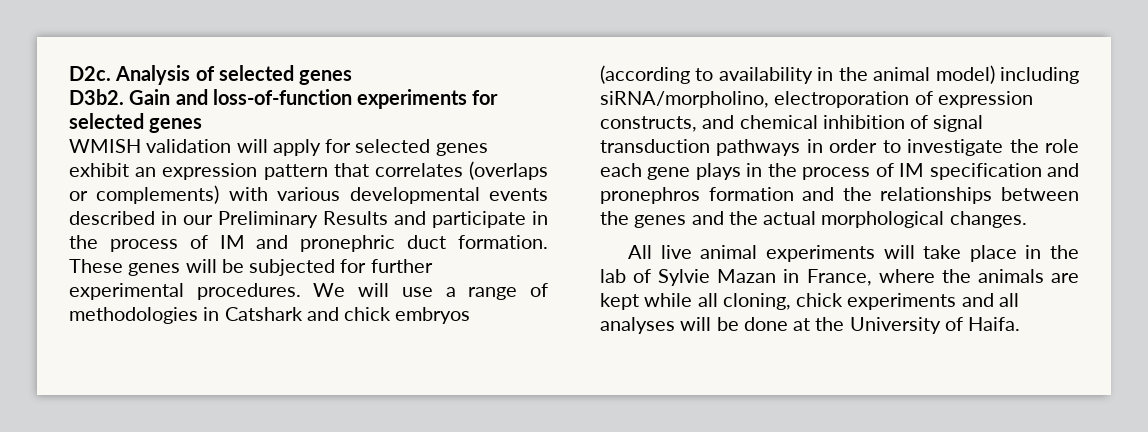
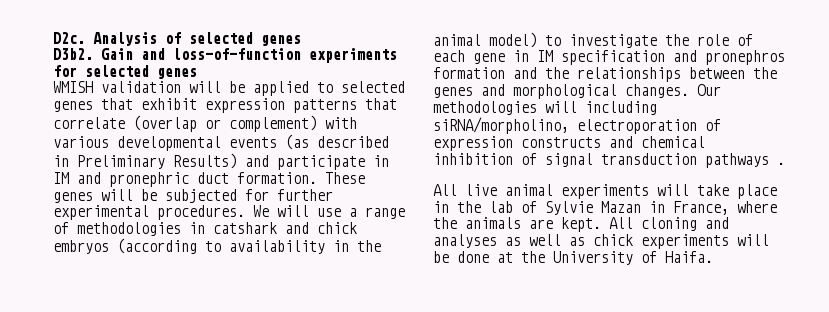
- WMISH validation will apply for selected genes exhibit an expression pattern that correlates (overlaps or complements) with various developmental events described in our Preliminary Results and participate in the process of IM and pronephric duct formation.
+ WMISH validation will be applied to selected genes that exhibit expression patterns that correlate (overlap or complement) with various developmental events (as described in Preliminary Results) and participate in IM and pronephric duct formation.
- We will use a range of methodologies in Catshark and chick embryos (according to availability in the animal model) including siRNA/morpholino, electroporation of expression constructs, and chemical inhibition of signal transduction pathways in order to investigate the role each gene plays in the process of IM specification and pronephros formation and the relationships between the genes and the actual morphological changes.
+ We will use a range of methodologies in catshark and chick embryos (according to availability in the animal model) to investigate the role of each gene in IM specification and pronephros formation and the relationships between the genes and morphological changes. Our methodologies will including siRNA/morpholino, electroporation of expression constructs and chemical inhibition of signal transduction pathways .
- All live animal experiments will take place in the lab of Sylvie Mazan in France, where the animals are kept while all cloning, chick experiments and all analyses will be done at the University of Haifa.
+ All live animal experiments will take place in the lab of Sylvie Mazan in France, where the animals are kept. All cloning and analyses as well as chick experiments will be done at the University of Haifa.

